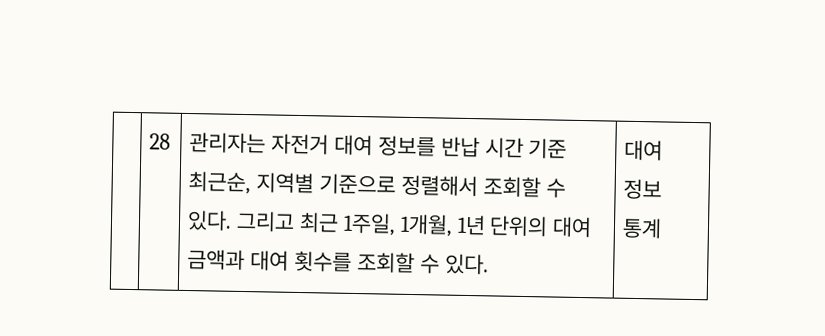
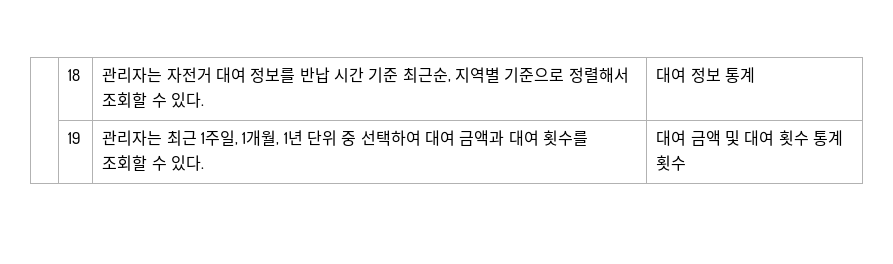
- | 28 | 관리자는 자전거 대여 정보를 반납 시간 기준 최근순, 지역별 기준으로 정렬해서 조회할 수 있다. 그리고 최근 1주일, 1개월, 1년 단위의 대여 금액과 대여 횟수를 조회할 수 있다. | 대여 정보 통계
+ | 18 | 관리자는 자전거 대여 정보를 반납 시간 기준 최근순, 지역별 기준으로 정렬해서 조회할 수 있다. | 대여 정보 통계
+ | 19 | 관리자는 최근 1주일, 1개월, 1년 단위 중 선택하여 대여 금액과 대여 횟수를 조회할 수 있다. | 대여 금액 및 대여 횟수 통계 횟수

